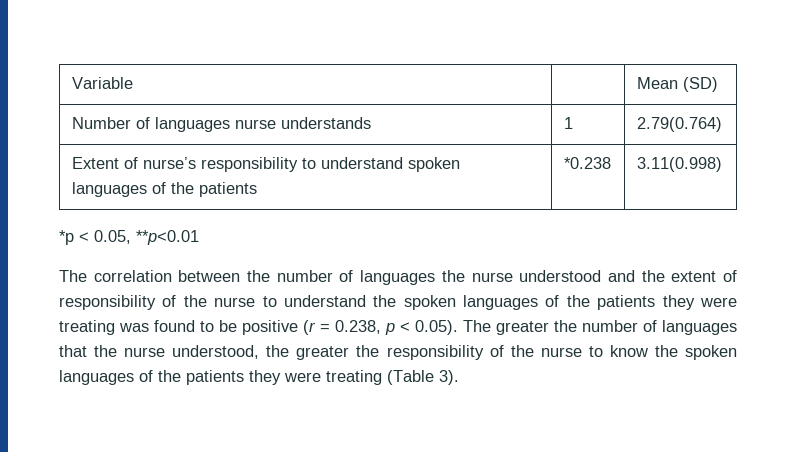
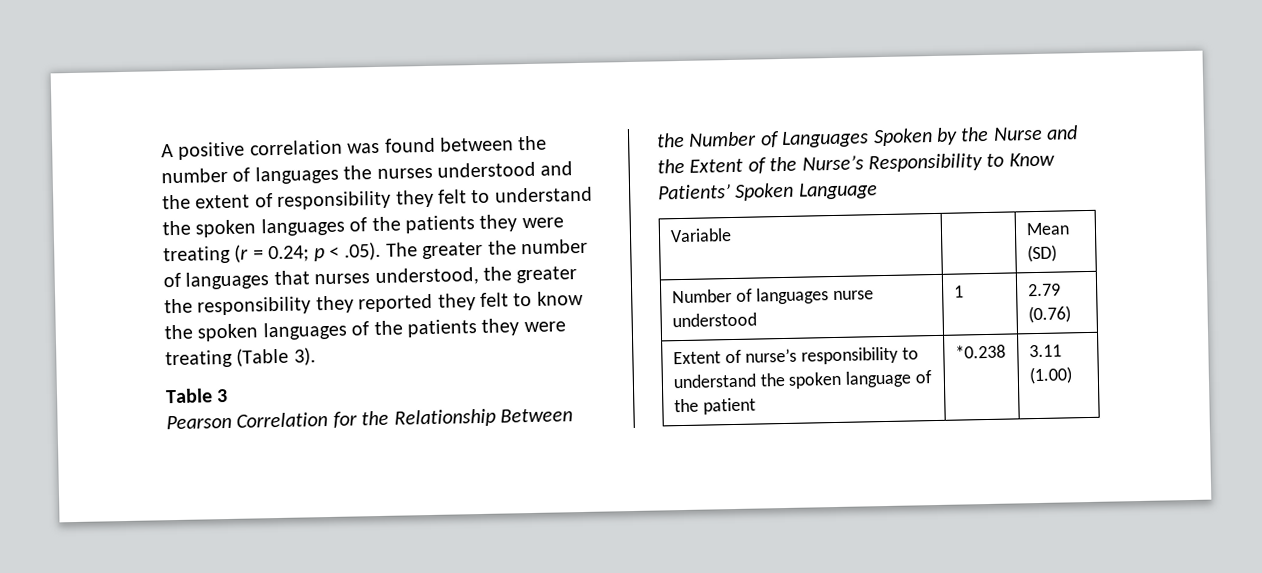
- Variable | | Mean (SD)
- Number of languages nurse understands | 1 | 2.79(0.764)
- Extent of nurse’s responsibility to understand spoken languages of the patients | *0.238 | 3.11(0.998)
- *p < 0.05, **p<0.01
- The correlation between the number of languages the nurse understood and the extent of responsibility of the nurse to understand the spoken languages of the patients they were treating was found to be positive (r = 0.238, p < 0.05). The greater the number of languages that the nurse understood, the greater the responsibility of the nurse to know the spoken languages of the patients they were treating (Table 3).
+ A positive correlation was found between the number of languages the nurses understood and the extent of responsibility they felt to understand the spoken languages of the patients they were treating (r = 0.24; p < .05). The greater the number of languages that nurses understood, the greater the responsibility they reported they felt to know the spoken languages of the patients they were treating (Table 3).
+ Table 3
+ Pearson Correlation for the Relationship Between the Number of Languages Spoken by the Nurse and the Extent of the Nurse’s Responsibility to Know Patients’ Spoken Language
+ Variable | | Mean (SD)
+ Number of languages nurse understood | 1 | 2.79 (0.76)
+ Extent of nurse’s responsibility to understand the spoken language of the patient | *0.238 | 3.11 (1.00)

